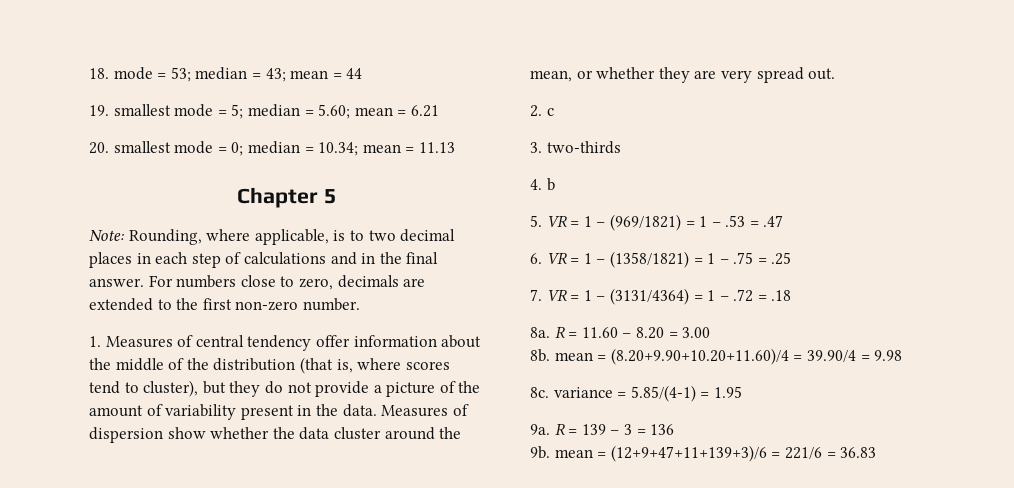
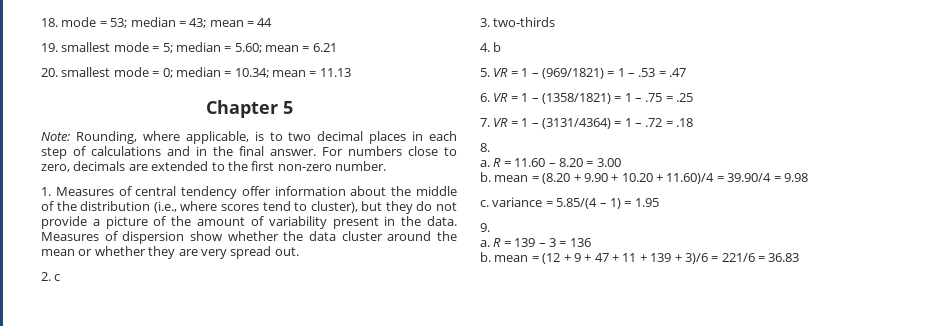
- 1. Measures of central tendency offer information about the middle of the distribution (that is, where scores tend to cluster), but they do not provide a picture of the amount of variability present in the data.
+ 1. Measures of central tendency offer information about the middle of the distribution (i.e., where scores tend to cluster), but they do not provide a picture of the amount of variability present in the data.
- Measures of dispersion show whether the data cluster around the mean, or whether they are very spread out.
+ Measures of dispersion show whether the data cluster around the mean or whether they are very spread out.
- 8a.
+ 8.
+ a.
- 8b. mean = (8.20+9.90+10.20+11.60)/4 = 39.90/4 = 9.98
+ b. mean = (8.20 + 9.90 + 10.20 + 11.60)/4 = 39.90/4 = 9.98
- 8c. variance = 5.85/(4-1) = 1.95
+ c. variance = 5.85/(4 – 1) = 1.95
- 9a.
+ 9.
+ a.
- 9b. mean = (12+9+47+11+139+3)/6 = 221/6 = 36.83
+ b. mean = (12 + 9 + 47 + 11 + 139 + 3)/6 = 221/6 = 36.83

